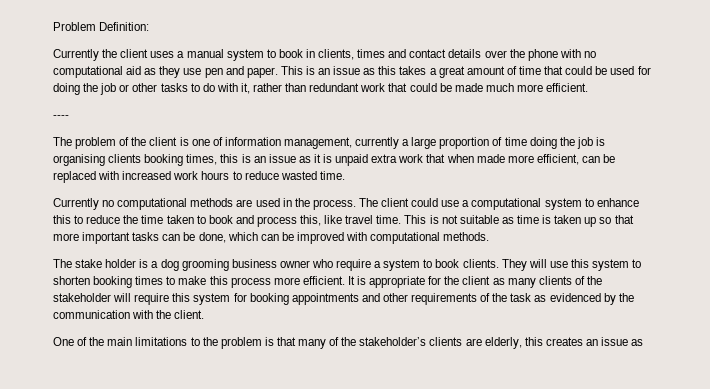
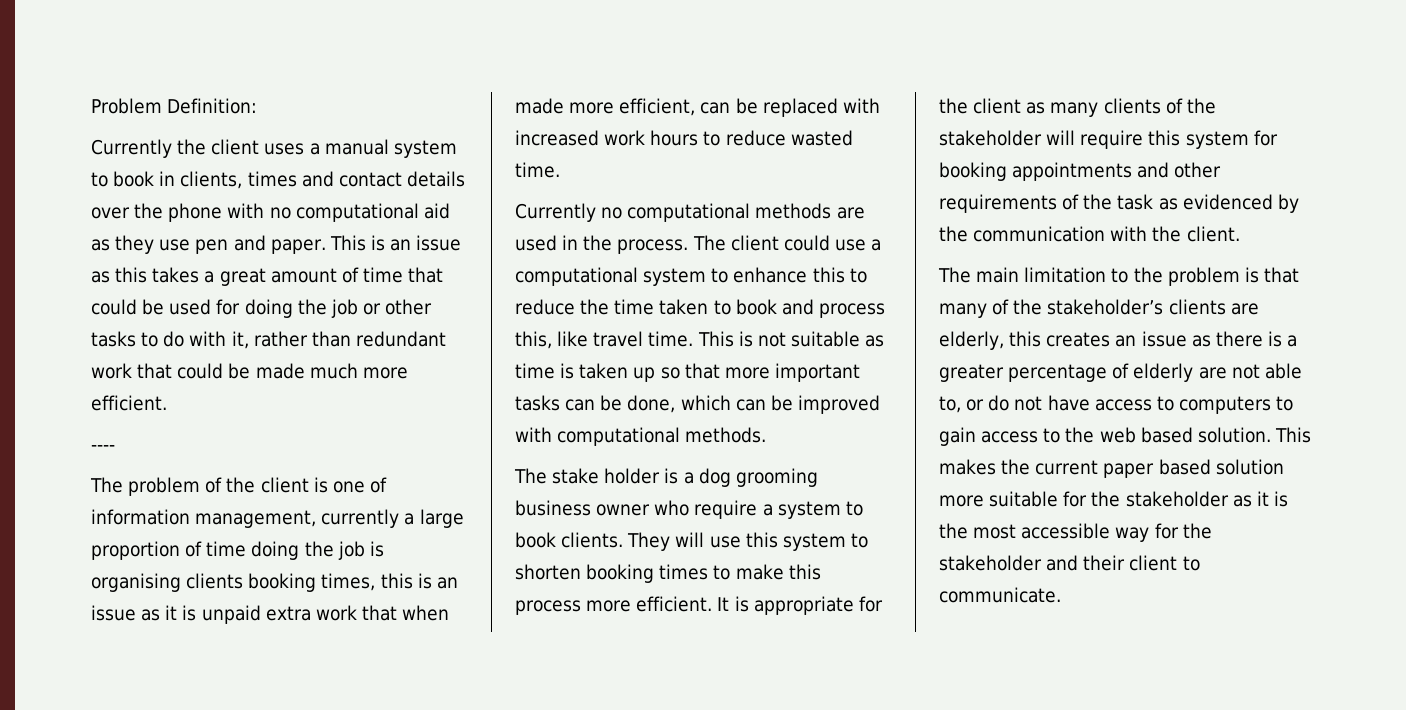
- One of the main limitations to the problem is that many of the stakeholder’s clients are elderly, this creates an issue as
+ The main limitation to the problem is that many of the stakeholder’s clients are elderly, this creates an issue as there is a greater percentage of elderly are not able to, or do not have access to computers to gain access to the web based solution. This makes the current paper based solution more suitable for the stakeholder as it is the most accessible way for the stakeholder and their client to communicate.

